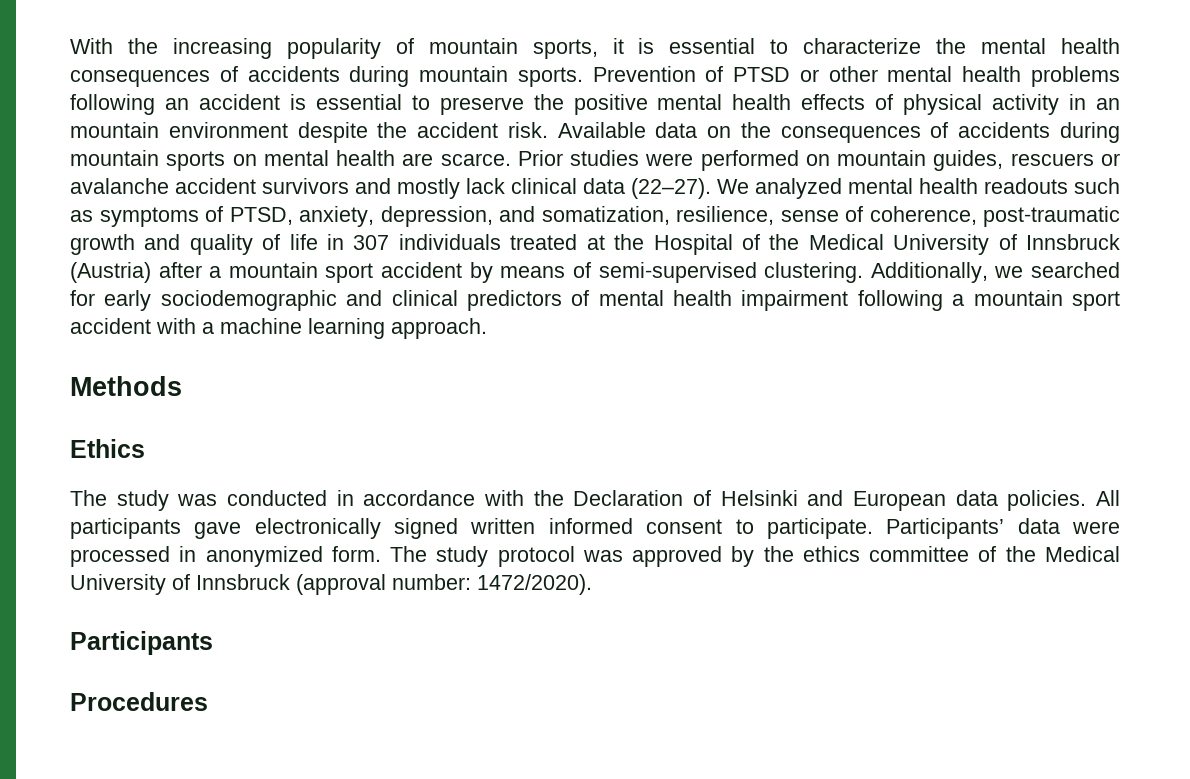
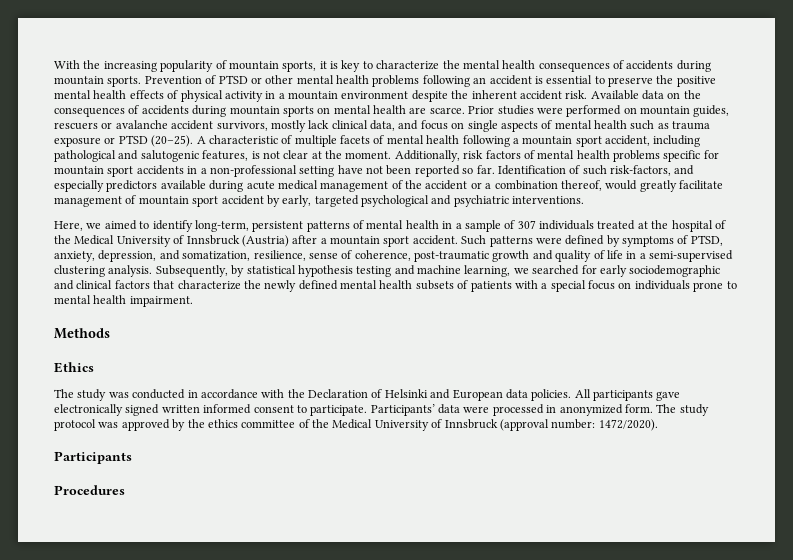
- With the increasing popularity of mountain sports, it is essential to characterize the mental health consequences of accidents during mountain sports.
+ With the increasing popularity of mountain sports, it is key to characterize the mental health consequences of accidents during mountain sports.
- Prevention of PTSD or other mental health problems following an accident is essential to preserve the positive mental health effects of physical activity in an mountain environment despite the accident risk.
+ Prevention of PTSD or other mental health problems following an accident is essential to preserve the positive mental health effects of physical activity in a mountain environment despite the inherent accident risk.
- Prior studies were performed on mountain guides, rescuers or avalanche accident survivors and mostly lack clinical data (22–27). We analyzed mental health readouts such as symptoms of PTSD, anxiety, depression, and somatization, resilience, sense of coherence, post-traumatic growth and quality of life in 307 individuals treated at the Hospital of the Medical University of Innsbruck (Austria) after a mountain sport accident by means of semi-supervised clustering. Additionally, we searched for early sociodemographic and clinical predictors of mental health impairment following a mountain sport accident with a machine learning approach.
+ Prior studies were performed on mountain guides, rescuers or avalanche accident survivors, mostly lack clinical data, and focus on single aspects of mental health such as trauma exposure or PTSD (20–25). A characteristic of multiple facets of mental health following a mountain sport accident, including pathological and salutogenic features, is not clear at the moment. Additionally, risk factors of mental health problems specific for mountain sport accidents in a non-professional setting have not been reported so far. Identification of such risk-factors, and especially predictors available during acute medical management of the accident or a combination thereof, would greatly facilitate management of mountain sport accident by early, targeted psychological and psychiatric interventions.
+ Here, we aimed to identify long-term, persistent patterns of mental health in a sample of 307 individuals treated at the hospital of the Medical University of Innsbruck (Austria) after a mountain sport accident. Such patterns were defined by symptoms of PTSD, anxiety, depression, and somatization, resilience, sense of coherence, post-traumatic growth and quality of life in a semi-supervised clustering analysis. Subsequently, by statistical hypothesis testing and machine learning, we searched for early sociodemographic and clinical factors that characterize the newly defined mental health subsets of patients with a special focus on individuals prone to mental health impairment.

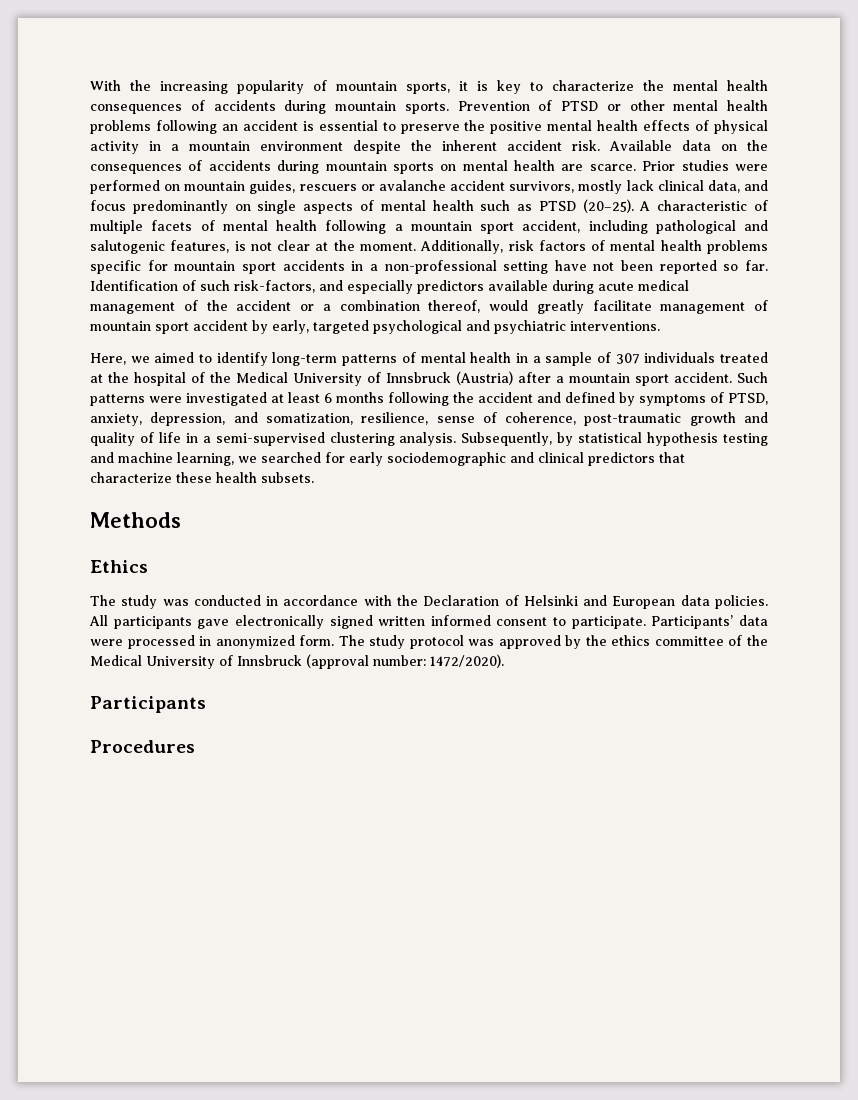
- Prior studies were performed on mountain guides, rescuers or avalanche accident survivors, mostly lack clinical data, and focus on single aspects of mental health such as trauma exposure or PTSD (20–25).
+ Prior studies were performed on mountain guides, rescuers or avalanche accident survivors, mostly lack clinical data, and focus predominantly on single aspects of mental health such as PTSD (20–25).
- Here, we aimed to identify long-term, persistent patterns of mental health in a sample of 307 individuals treated at the hospital of the Medical University of Innsbruck (Austria) after a mountain sport accident.
+ Here, we aimed to identify long-term patterns of mental health in a sample of 307 individuals treated at the hospital of the Medical University of Innsbruck (Austria) after a mountain sport accident.
- Such patterns were defined by symptoms of PTSD, anxiety, depression, and somatization, resilience, sense of coherence, post-traumatic growth and quality of life in a semi-supervised clustering analysis.
+ Such patterns were investigated at least 6 months following the accident and defined by symptoms of PTSD, anxiety, depression, and somatization, resilience, sense of coherence, post-traumatic growth and quality of life in a semi-supervised clustering analysis.
- Subsequently, by statistical hypothesis testing and machine learning, we searched for early sociodemographic and clinical factors that characterize the newly defined mental health subsets of patients with a special focus on individuals prone to mental health impairment.
+ Subsequently, by statistical hypothesis testing and machine learning, we searched for early sociodemographic and clinical predictors that characterize these health subsets.

